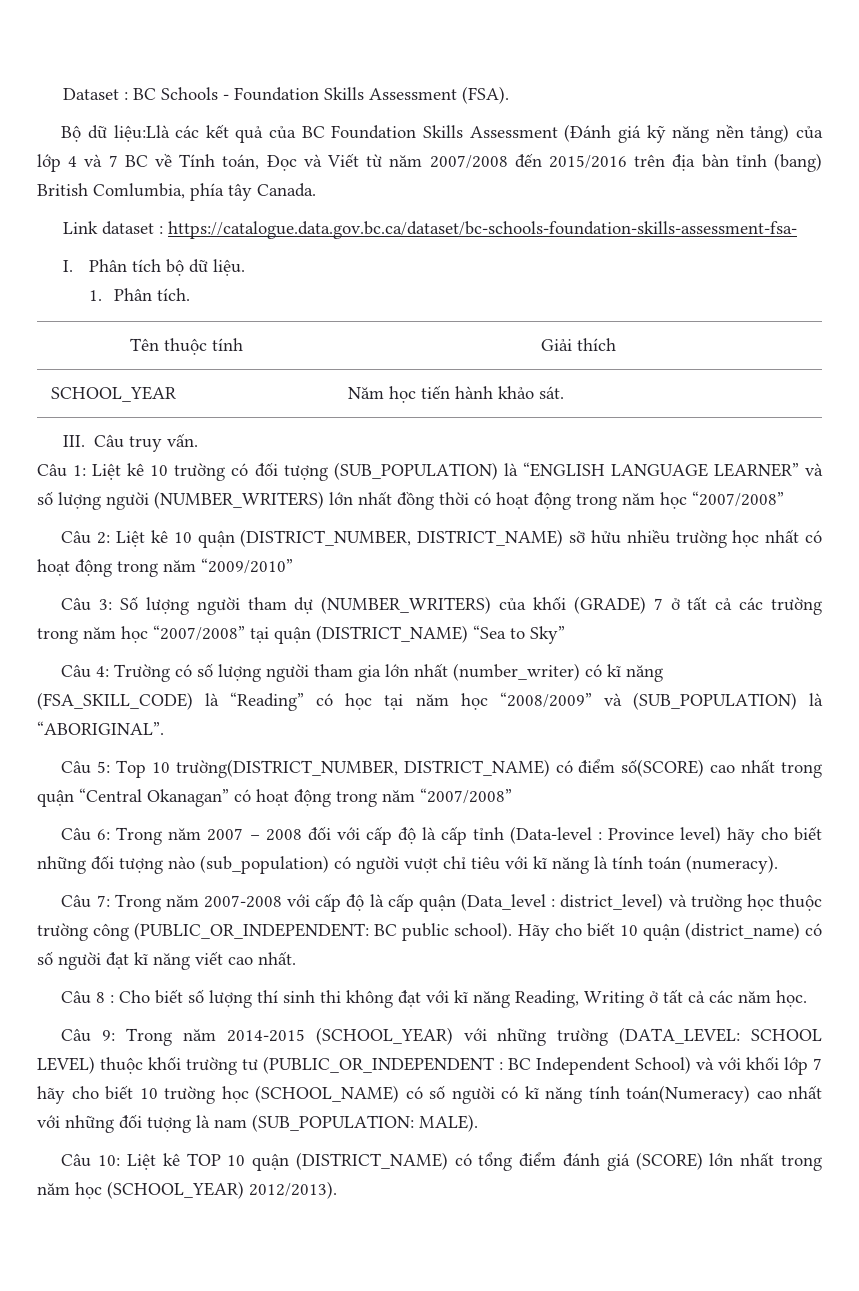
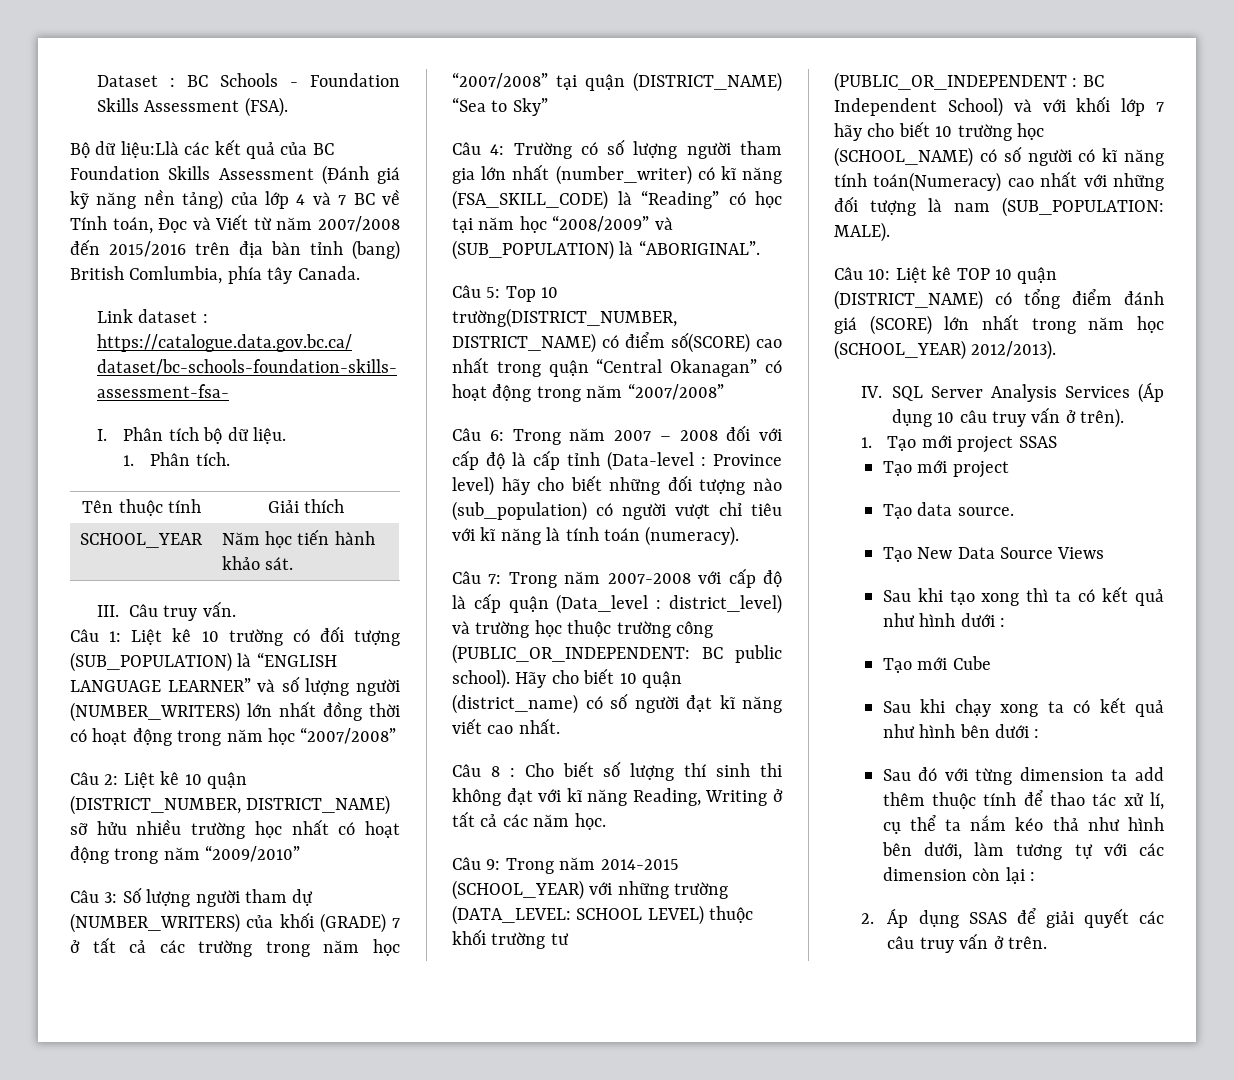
+ IV. SQL Server Analysis Services (Áp dụng 10 câu truy vấn ở trên).
+ 1. Tạo mới project SSAS
+ Tạo mới project
+ Tạo data source.
+ Tạo New Data Source Views
+ Sau khi tạo xong thì ta có kết quả như hình dưới :
+ Tạo mới Cube
+ Sau khi chạy xong ta có kết quả như hình bên dưới :
+ Sau đó với từng dimension ta add thêm thuộc tính để thao tác xử lí, cụ thể ta nắm kéo thả như hình bên dưới, làm tương tự với các dimension còn lại :
+ 2. Áp dụng SSAS để giải quyết các câu truy vấn ở trên.

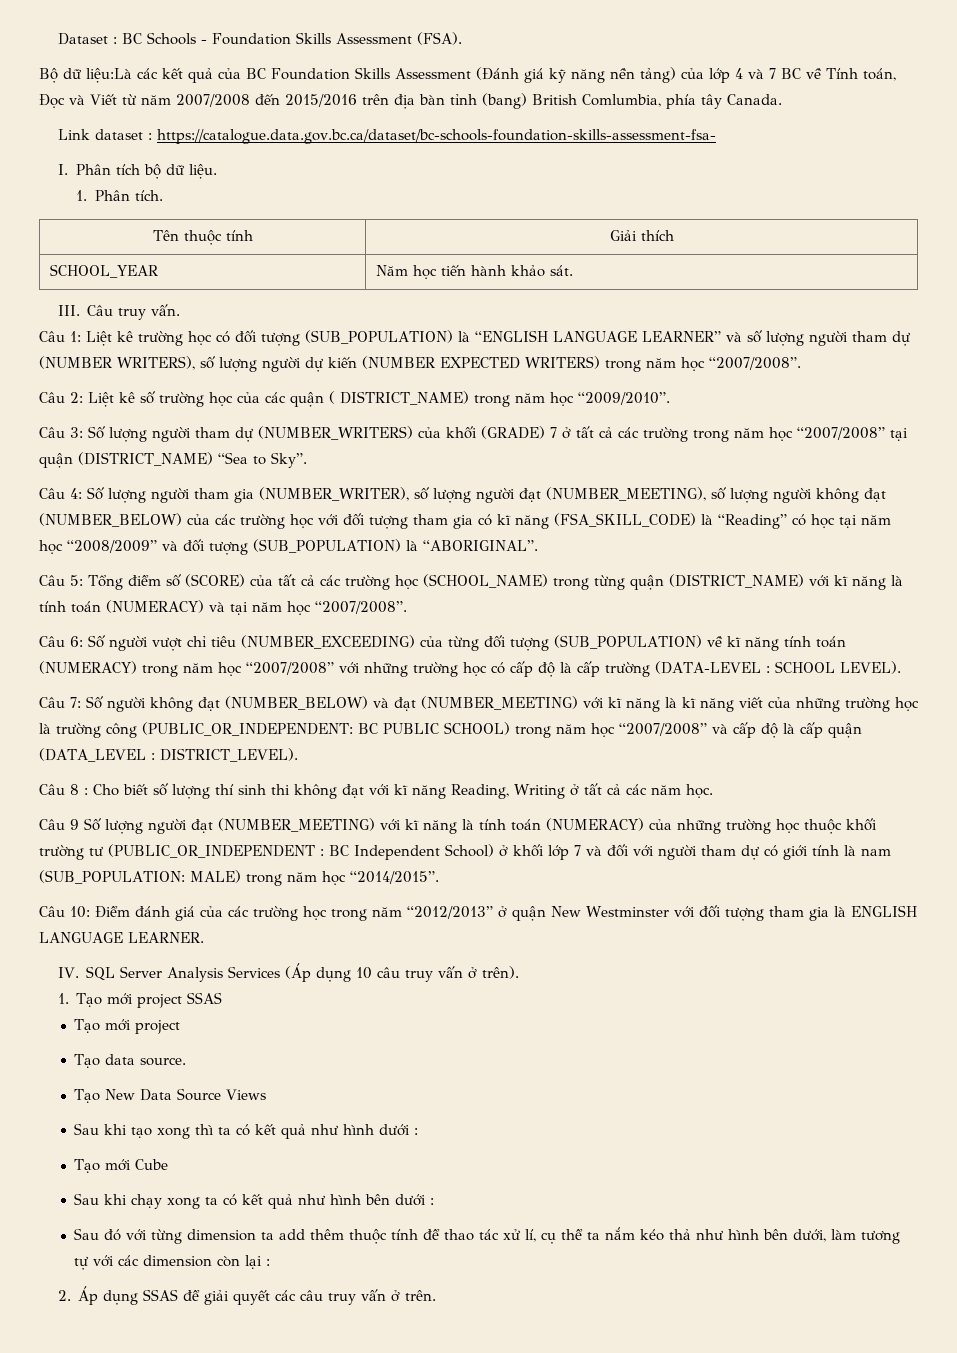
- Bộ dữ liệu:Llà các kết quả của BC Foundation Skills Assessment (Đánh giá kỹ năng nền tảng) của lớp 4 và 7 BC về Tính toán, Đọc và Viết từ năm 2007/2008 đến 2015/2016 trên địa bàn tỉnh (bang) British Comlumbia, phía tây Canada.
+ Bộ dữ liệu:Là các kết quả của BC Foundation Skills Assessment (Đánh giá kỹ năng nền tảng) của lớp 4 và 7 BC về Tính toán, Đọc và Viết từ năm 2007/2008 đến 2015/2016 trên địa bàn tỉnh (bang) British Comlumbia, phía tây Canada.
- Câu 1: Liệt kê 10 trường có đối tượng (SUB_POPULATION) là “ENGLISH LANGUAGE LEARNER” và số lượng người (NUMBER_WRITERS) lớn nhất đồng thời có hoạt động trong năm học “2007/2008”
+ Câu 1: Liệt kê trường học có đối tượng (SUB_POPULATION) là “ENGLISH LANGUAGE LEARNER” và số lượng người tham dự (NUMBER WRITERS), số lượng người dự kiến (NUMBER EXPECTED WRITERS) trong năm học “2007/2008”.
- Câu 2: Liệt kê 10 quận (DISTRICT_NUMBER, DISTRICT_NAME) sỡ hửu nhiều trường học nhất có hoạt động trong năm “2009/2010”
+ Câu 2: Liệt kê số trường học của các quận ( DISTRICT_NAME) trong năm học “2009/2010”.
- Câu 3: Số lượng người tham dự (NUMBER_WRITERS) của khối (GRADE) 7 ở tất cả các trường trong năm học “2007/2008” tại quận (DISTRICT_NAME) “Sea to Sky”
+ Câu 3: Số lượng người tham dự (NUMBER_WRITERS) của khối (GRADE) 7 ở tất cả các trường trong năm học “2007/2008” tại quận (DISTRICT_NAME) “Sea to Sky”.
- Câu 4: Trường có số lượng người tham gia lớn nhất (number_writer) có kĩ năng (FSA_SKILL_CODE) là “Reading” có học tại năm học “2008/2009” và (SUB_POPULATION) là “ABORIGINAL”.
+ Câu 4: Số lượng người tham gia (NUMBER_WRITER), số lượng người đạt (NUMBER_MEETING), số lượng người không đạt (NUMBER_BELOW) của các trường học với đối tượng tham gia có kĩ năng (FSA_SKILL_CODE) là “Reading” có học tại năm học “2008/2009” và đối tượng (SUB_POPULATION) là “ABORIGINAL”.
- Câu 5: Top 10 trường(DISTRICT_NUMBER, DISTRICT_NAME) có điểm số(SCORE) cao nhất trong quận “Central Okanagan” có hoạt động trong năm “2007/2008”
- Câu 6: Trong năm 2007 – 2008 đối với cấp độ là cấp tỉnh (Data-level : Province level) hãy cho biết những đối tượng nào (sub_population) có người vượt chỉ tiêu với kĩ năng là tính toán (numeracy).
- Câu 7: Trong năm 2007-2008 với cấp độ là cấp quận (Data_level : district_level) và trường học thuộc trường công (PUBLIC_OR_INDEPENDENT: BC public school). Hãy cho biết 10 quận (district_name) có số người đạt kĩ năng viết cao nhất.
+ Câu 5: Tổng điểm số (SCORE) của tất cả các trường học (SCHOOL_NAME) trong từng quận (DISTRICT_NAME) với kĩ năng là tính toán (NUMERACY) và tại năm học “2007/2008”.
+ Câu 6: Số người vượt chỉ tiêu (NUMBER_EXCEEDING) của từng đối tượng (SUB_POPULATION) về kĩ năng tính toán (NUMERACY) trong năm học “2007/2008” với những trường học có cấp độ là cấp trường (DATA-LEVEL : SCHOOL LEVEL).
+ Câu 7: Số người không đạt (NUMBER_BELOW) và đạt (NUMBER_MEETING) với kĩ năng là kĩ năng viết của những trường học là trường công (PUBLIC_OR_INDEPENDENT: BC PUBLIC SCHOOL) trong năm học “2007/2008” và cấp độ là cấp quận (DATA_LEVEL : DISTRICT_LEVEL).
- Câu 9: Trong năm 2014-2015 (SCHOOL_YEAR) với những trường (DATA_LEVEL: SCHOOL LEVEL) thuộc khối trường tư (PUBLIC_OR_INDEPENDENT : BC Independent School) và với khối lớp 7 hãy cho biết 10 trường học (SCHOOL_NAME) có số người có kĩ năng tính toán(Numeracy) cao nhất với những đối tượng là nam (SUB_POPULATION: MALE).
- Câu 10: Liệt kê TOP 10 quận (DISTRICT_NAME) có tổng điểm đánh giá (SCORE) lớn nhất trong năm học (SCHOOL_YEAR) 2012/2013).
+ Câu 9 Số lượng người đạt (NUMBER_MEETING) với kĩ năng là tính toán (NUMERACY) của những trường học thuộc khối trường tư (PUBLIC_OR_INDEPENDENT : BC Independent School) ở khối lớp 7 và đối với người tham dự có giới tính là nam (SUB_POPULATION: MALE) trong năm học “2014/2015”.
+ Câu 10: Điểm đánh giá của các trường học trong năm “2012/2013” ở quận New Westminster với đối tượng tham gia là ENGLISH LANGUAGE LEARNER.

